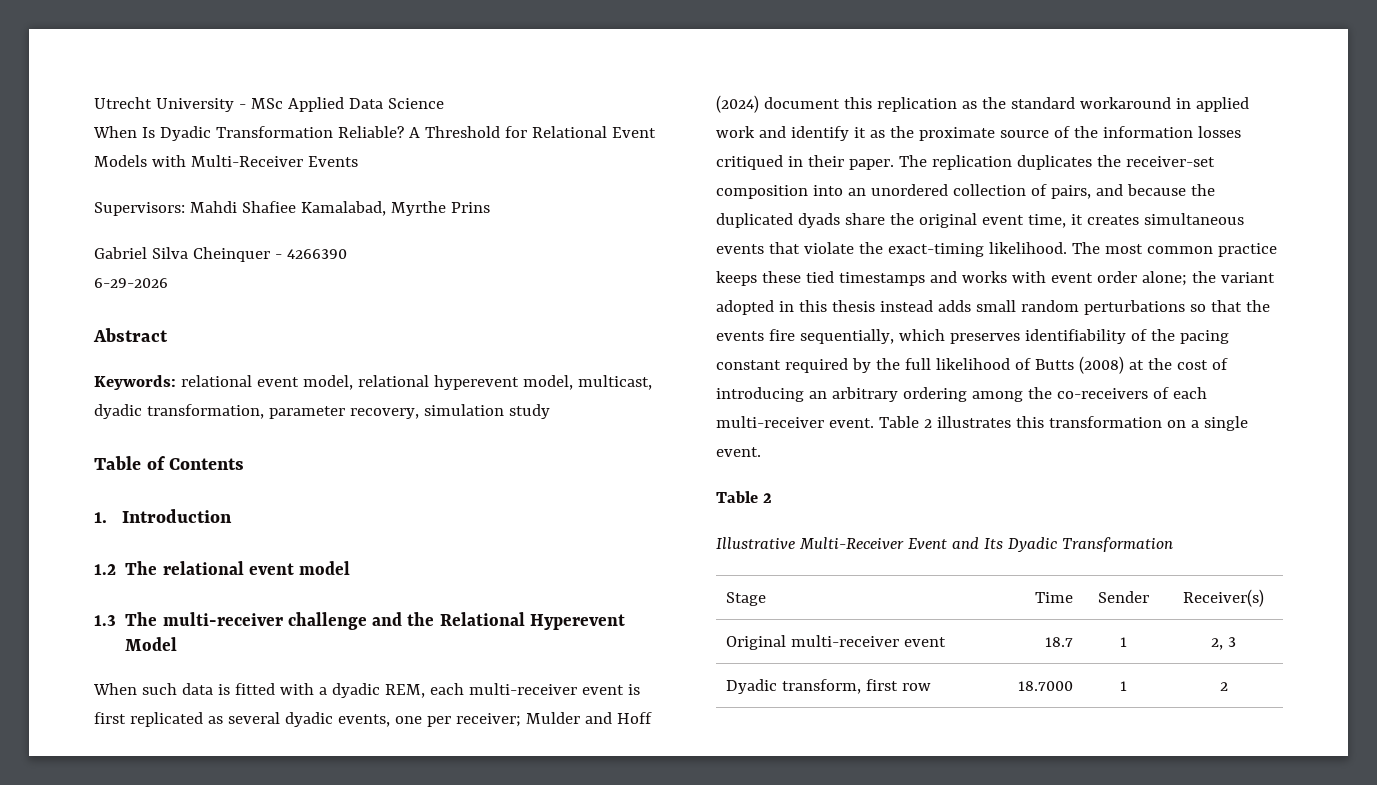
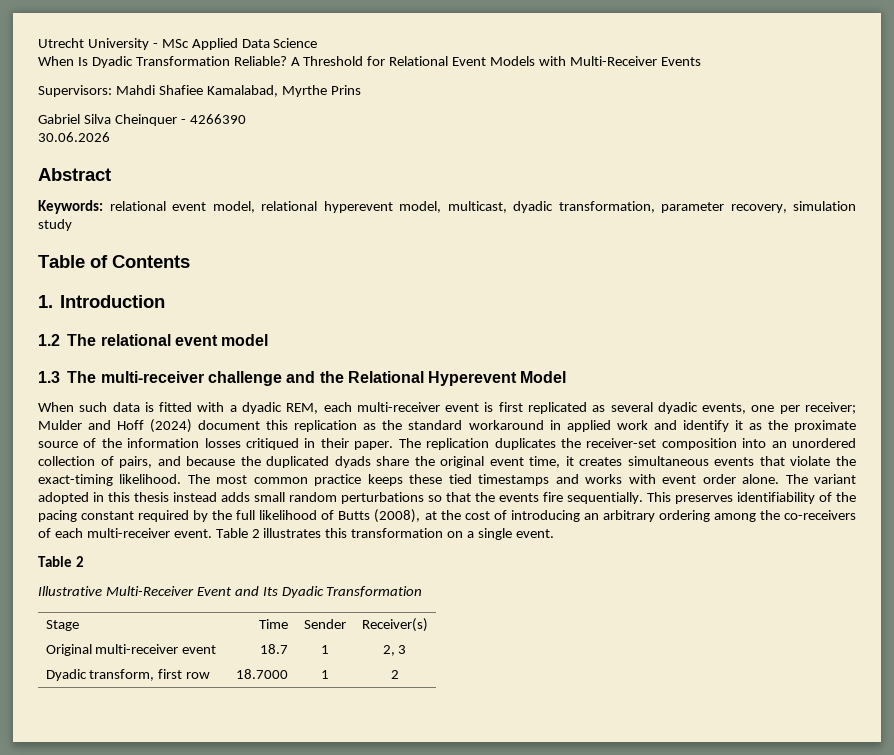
- 6-29-2026
+ 30.06.2026
- The most common practice keeps these tied timestamps and works with event order alone; the variant adopted in this thesis instead adds small random perturbations so that the events fire sequentially, which preserves identifiability of the pacing constant required by the full likelihood of Butts (2008) at the cost of introducing an arbitrary ordering among the co-receivers of each multi-receiver event.
+ The most common practice keeps these tied timestamps and works with event order alone. The variant adopted in this thesis instead adds small random perturbations so that the events fire sequentially. This preserves identifiability of the pacing constant required by the full likelihood of Butts (2008), at the cost of introducing an arbitrary ordering among the co-receivers of each multi-receiver event.

